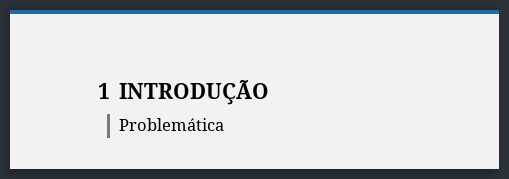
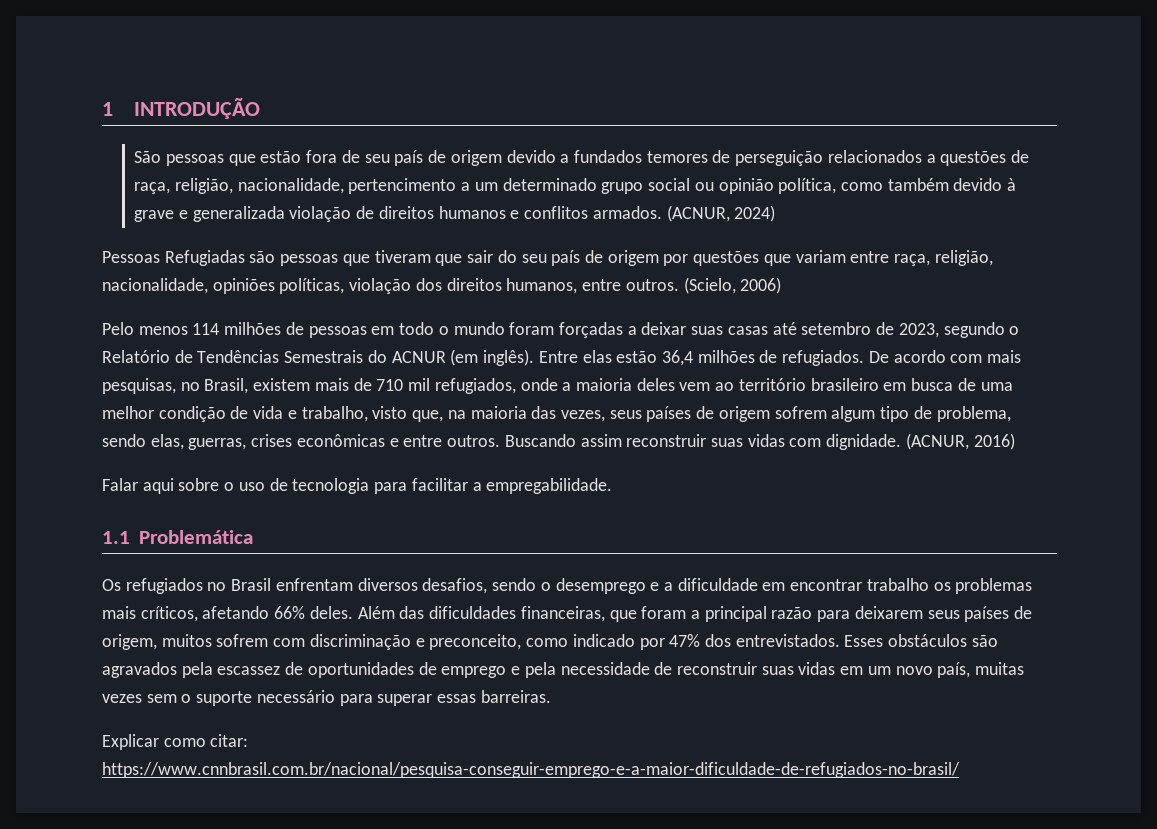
- Problemática
+ São pessoas que estão fora de seu país de origem devido a fundados temores de perseguição relacionados a questões de raça, religião, nacionalidade, pertencimento a um determinado grupo social ou opinião política, como também devido à grave e generalizada violação de direitos humanos e conflitos armados. (ACNUR, 2024)
+ Pessoas Refugiadas são pessoas que tiveram que sair do seu país de origem por questões que variam entre raça, religião, nacionalidade, opiniões políticas, violação dos direitos humanos, entre outros. (Scielo, 2006)
+ Pelo menos 114 milhões de pessoas em todo o mundo foram forçadas a deixar suas casas até setembro de 2023, segundo o Relatório de Tendências Semestrais do ACNUR (em inglês). Entre elas estão 36,4 milhões de refugiados. De acordo com mais pesquisas, no Brasil, existem mais de 710 mil refugiados, onde a maioria deles vem ao território brasileiro em busca de uma melhor condição de vida e trabalho, visto que, na maioria das vezes, seus países de origem sofrem algum tipo de problema, sendo elas, guerras, crises econômicas e entre outros. Buscando assim reconstruir suas vidas com dignidade. (ACNUR, 2016)
+ Falar aqui sobre o uso de tecnologia para facilitar a empregabilidade.
+ 1.1 Problemática
+ Os refugiados no Brasil enfrentam diversos desafios, sendo o desemprego e a dificuldade em encontrar trabalho os problemas mais críticos, afetando 66% deles. Além das dificuldades financeiras, que foram a principal razão para deixarem seus países de origem, muitos sofrem com discriminação e preconceito, como indicado por 47% dos entrevistados. Esses obstáculos são agravados pela escassez de oportunidades de emprego e pela necessidade de reconstruir suas vidas em um novo país, muitas vezes sem o suporte necessário para superar essas barreiras.
+ Explicar como citar: https://www.cnnbrasil.com.br/nacional/pesquisa-conseguir-emprego-e-a-maior-dificuldade-de-refugiados-no-brasil/

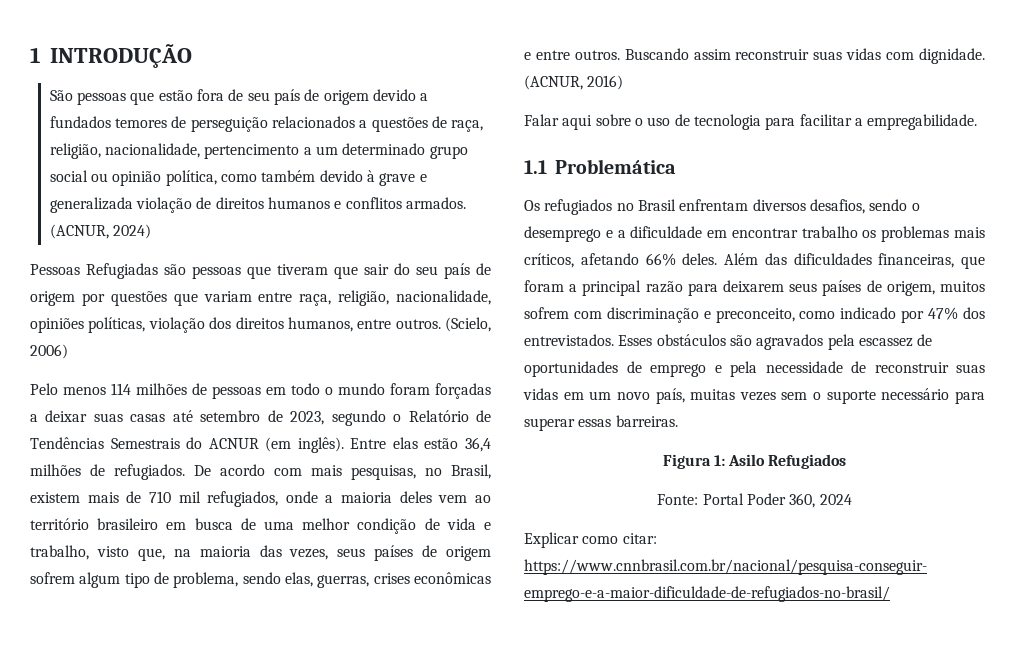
+ Figura 1: Asilo Refugiados
+ Fonte: Portal Poder 360, 2024

